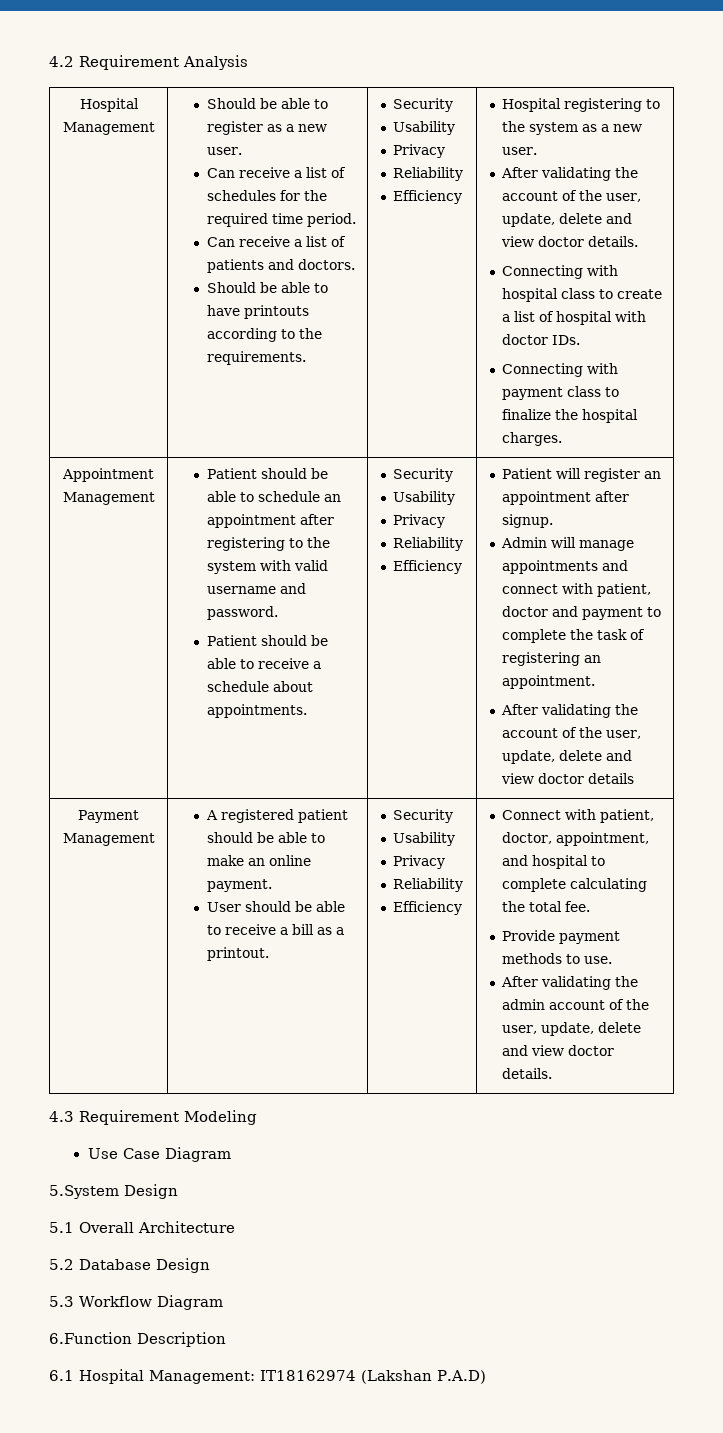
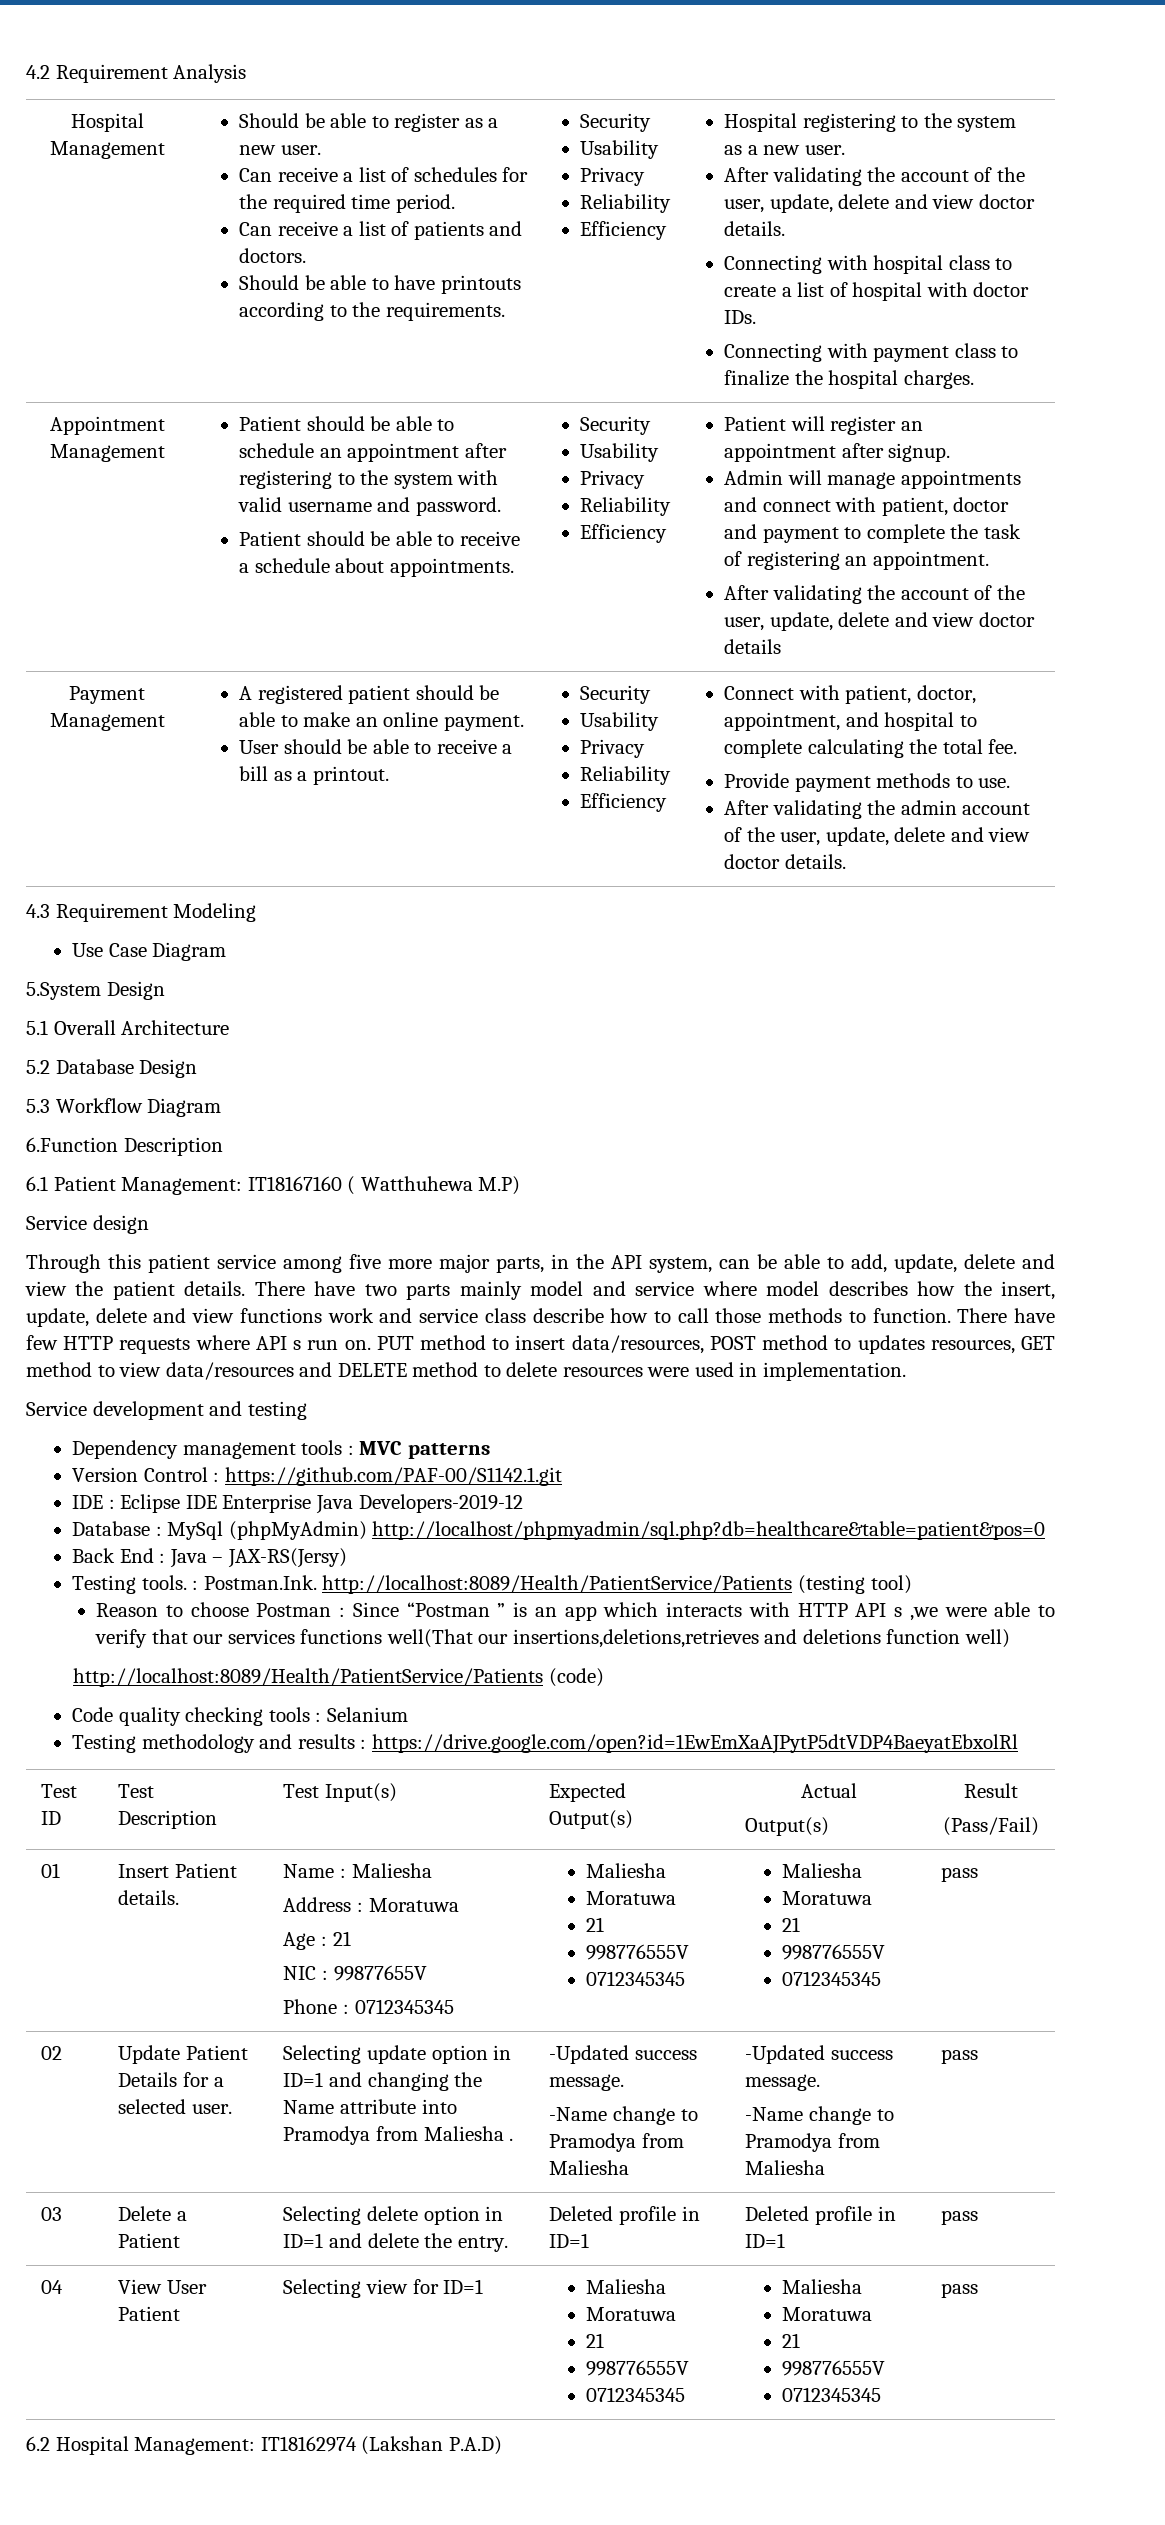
- 6.1 Hospital Management: IT18162974 (Lakshan P.A.D)
+ 6.1 Patient Management: IT18167160 ( Watthuhewa M.P)
+ Service design
+ Through this patient service among five more major parts, in the API system, can be able to add, update, delete and view the patient details. There have two parts mainly model and service where model describes how the insert, update, delete and view functions work and service class describe how to call those methods to function. There have few HTTP requests where API s run on. PUT method to insert data/resources, POST method to updates resources, GET method to view data/resources and DELETE method to delete resources were used in implementation.
+ Service development and testing
+ Dependency management tools : MVC patterns
+ Version Control : https://github.com/PAF-00/S1142.1.git
+ IDE : Eclipse IDE Enterprise Java Developers-2019-12
+ Database : MySql (phpMyAdmin) http://localhost/phpmyadmin/sql.php?db=healthcare&table=patient&pos=0
+ Back End : Java – JAX-RS(Jersy)
+ Testing tools. : Postman.Ink. http://localhost:8089/Health/PatientService/Patients (testing tool)
+ Reason to choose Postman : Since “Postman ” is an app which interacts with HTTP API s ,we were able to verify that our services functions well(That our insertions,deletions,retrieves and deletions function well)
+ http://localhost:8089/Health/PatientService/Patients (code)
+ Code quality checking tools : Selanium
+ Testing methodology and results : https://drive.google.com/open?id=1EwEmXaAJPytP5dtVDP4BaeyatEbxolRl
+ Test ID | Test Description | Test Input(s) | Expected Output(s) | Actual
+ Output(s) | Result
+ (Pass/Fail)
+ 01 | Insert Patient details. | Name : Maliesha
+ Address : Moratuwa
+ Age : 21
+ NIC : 99877655V
+ Phone : 0712345345 | Maliesha
+ Moratuwa
+ 21
+ 998776555V
+ 0712345345 | Maliesha
+ Moratuwa
+ 21
+ 998776555V
+ 0712345345 | pass
+ 02 | Update Patient Details for a selected user. | Selecting update option in ID=1 and changing the Name attribute into Pramodya from Maliesha . | -Updated success message.
+ -Name change to Pramodya from Maliesha | -Updated success message.
+ -Name change to Pramodya from Maliesha | pass
+ 03 | Delete a Patient | Selecting delete option in ID=1 and delete the entry. | Deleted profile in ID=1 | Deleted profile in ID=1 | pass
+ 04 | View User Patient | Selecting view for ID=1 | Maliesha
+ Moratuwa
+ 21
+ 998776555V
+ 0712345345 | Maliesha
+ Moratuwa
+ 21
+ 998776555V
+ 0712345345 | pass
+ 6.2 Hospital Management: IT18162974 (Lakshan P.A.D)

